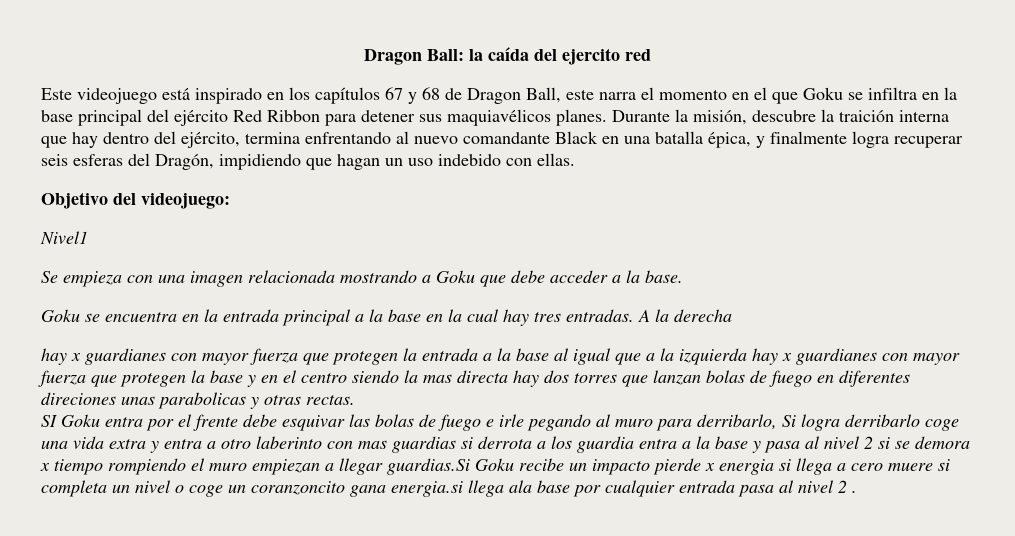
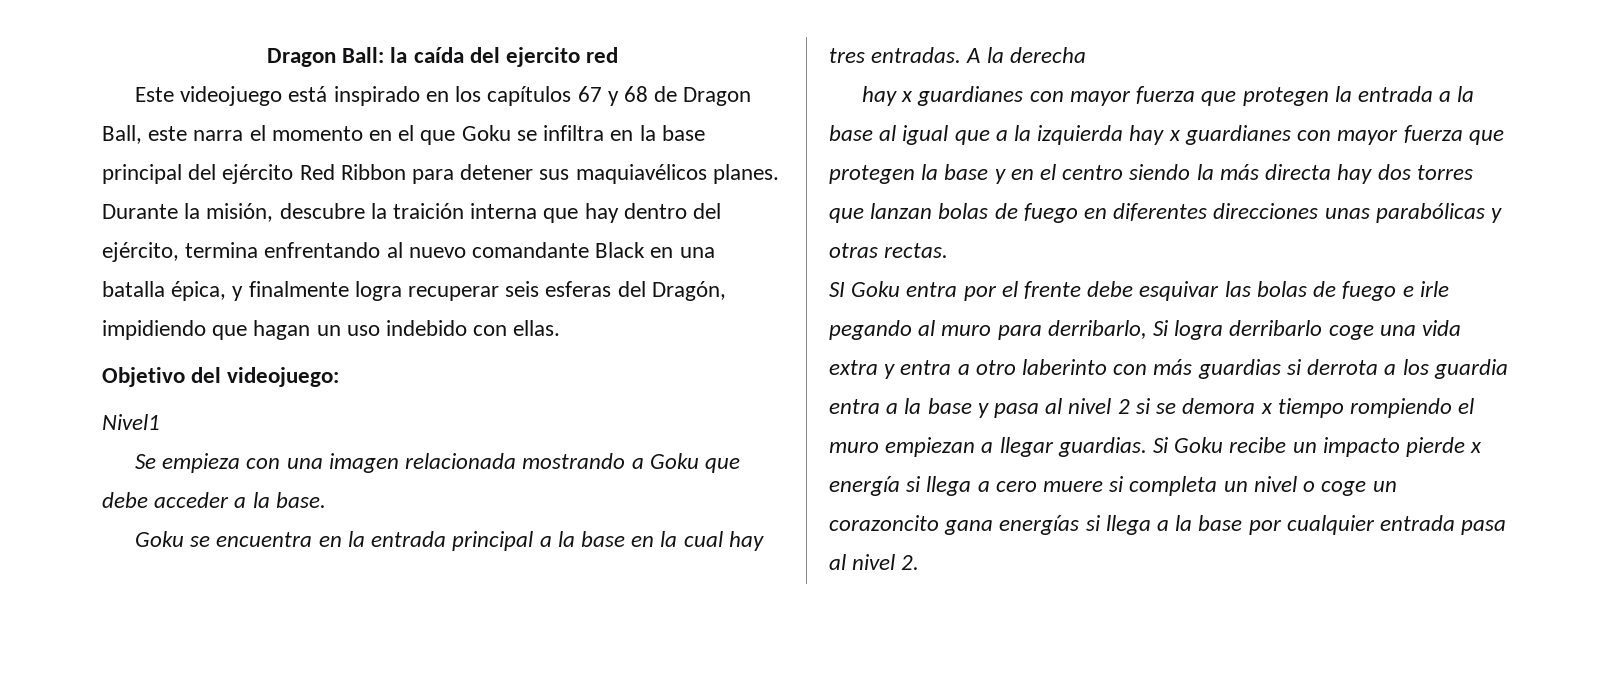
- hay x guardianes con mayor fuerza que protegen la entrada a la base al igual que a la izquierda hay x guardianes con mayor fuerza que protegen la base y en el centro siendo la mas directa hay dos torres que lanzan bolas de fuego en diferentes direciones unas parabolicas y otras rectas.
+ hay x guardianes con mayor fuerza que protegen la entrada a la base al igual que a la izquierda hay x guardianes con mayor fuerza que protegen la base y en el centro siendo la más directa hay dos torres que lanzan bolas de fuego en diferentes direcciones unas parabólicas y otras rectas.
- SI Goku entra por el frente debe esquivar las bolas de fuego e irle pegando al muro para derribarlo, Si logra derribarlo coge una vida extra y entra a otro laberinto con mas guardias si derrota a los guardia entra a la base y pasa al nivel 2 si se demora x tiempo rompiendo el muro empiezan a llegar guardias.Si Goku recibe un impacto pierde x energia si llega a cero muere si completa un nivel o coge un coranzoncito gana energia.si llega ala base por cualquier entrada pasa al nivel 2 .
+ SI Goku entra por el frente debe esquivar las bolas de fuego e irle pegando al muro para derribarlo, Si logra derribarlo coge una vida extra y entra a otro laberinto con más guardias si derrota a los guardia entra a la base y pasa al nivel 2 si se demora x tiempo rompiendo el muro empiezan a llegar guardias. Si Goku recibe un impacto pierde x energía si llega a cero muere si completa un nivel o coge un corazoncito gana energías si llega a la base por cualquier entrada pasa al nivel 2.

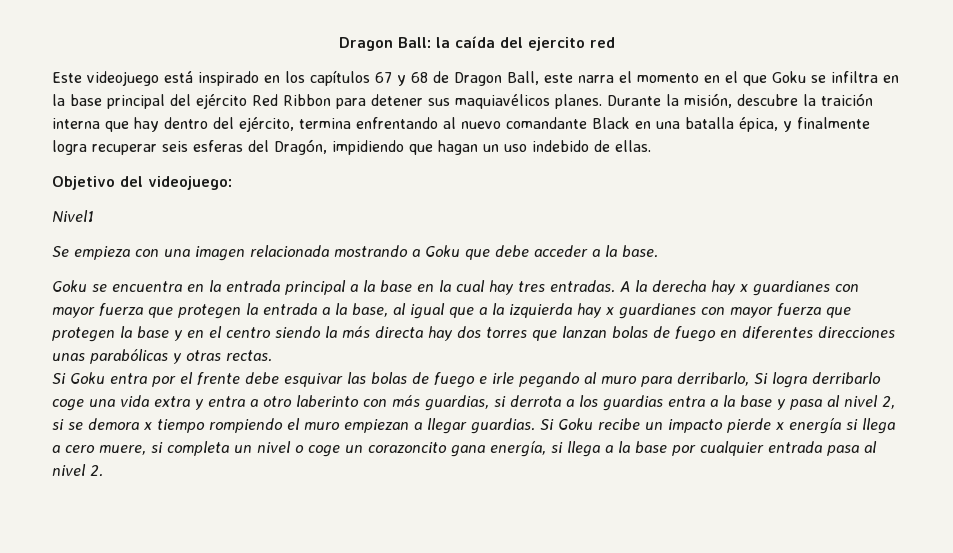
- Durante la misión, descubre la traición interna que hay dentro del ejército, termina enfrentando al nuevo comandante Black en una batalla épica, y finalmente logra recuperar seis esferas del Dragón, impidiendo que hagan un uso indebido con ellas.
+ Durante la misión, descubre la traición interna que hay dentro del ejército, termina enfrentando al nuevo comandante Black en una batalla épica, y finalmente logra recuperar seis esferas del Dragón, impidiendo que hagan un uso indebido de ellas.
- A la derecha
- hay x guardianes con mayor fuerza que protegen la entrada a la base al igual que a la izquierda hay x guardianes con mayor fuerza que protegen la base y en el centro siendo la más directa hay dos torres que lanzan bolas de fuego en diferentes direcciones unas parabólicas y otras rectas.
+ A la derecha hay x guardianes con mayor fuerza que protegen la entrada a la base, al igual que a la izquierda hay x guardianes con mayor fuerza que protegen la base y en el centro siendo la más directa hay dos torres que lanzan bolas de fuego en diferentes direcciones unas parabólicas y otras rectas.
- SI Goku entra por el frente debe esquivar las bolas de fuego e irle pegando al muro para derribarlo, Si logra derribarlo coge una vida extra y entra a otro laberinto con más guardias si derrota a los guardia entra a la base y pasa al nivel 2 si se demora x tiempo rompiendo el muro empiezan a llegar guardias.
+ Si Goku entra por el frente debe esquivar las bolas de fuego e irle pegando al muro para derribarlo, Si logra derribarlo coge una vida extra y entra a otro laberinto con más guardias, si derrota a los guardias entra a la base y pasa al nivel 2, si se demora x tiempo rompiendo el muro empiezan a llegar guardias.
- Si Goku recibe un impacto pierde x energía si llega a cero muere si completa un nivel o coge un corazoncito gana energías si llega a la base por cualquier entrada pasa al nivel 2.
+ Si Goku recibe un impacto pierde x energía si llega a cero muere, si completa un nivel o coge un corazoncito gana energía, si llega a la base por cualquier entrada pasa al nivel 2.

